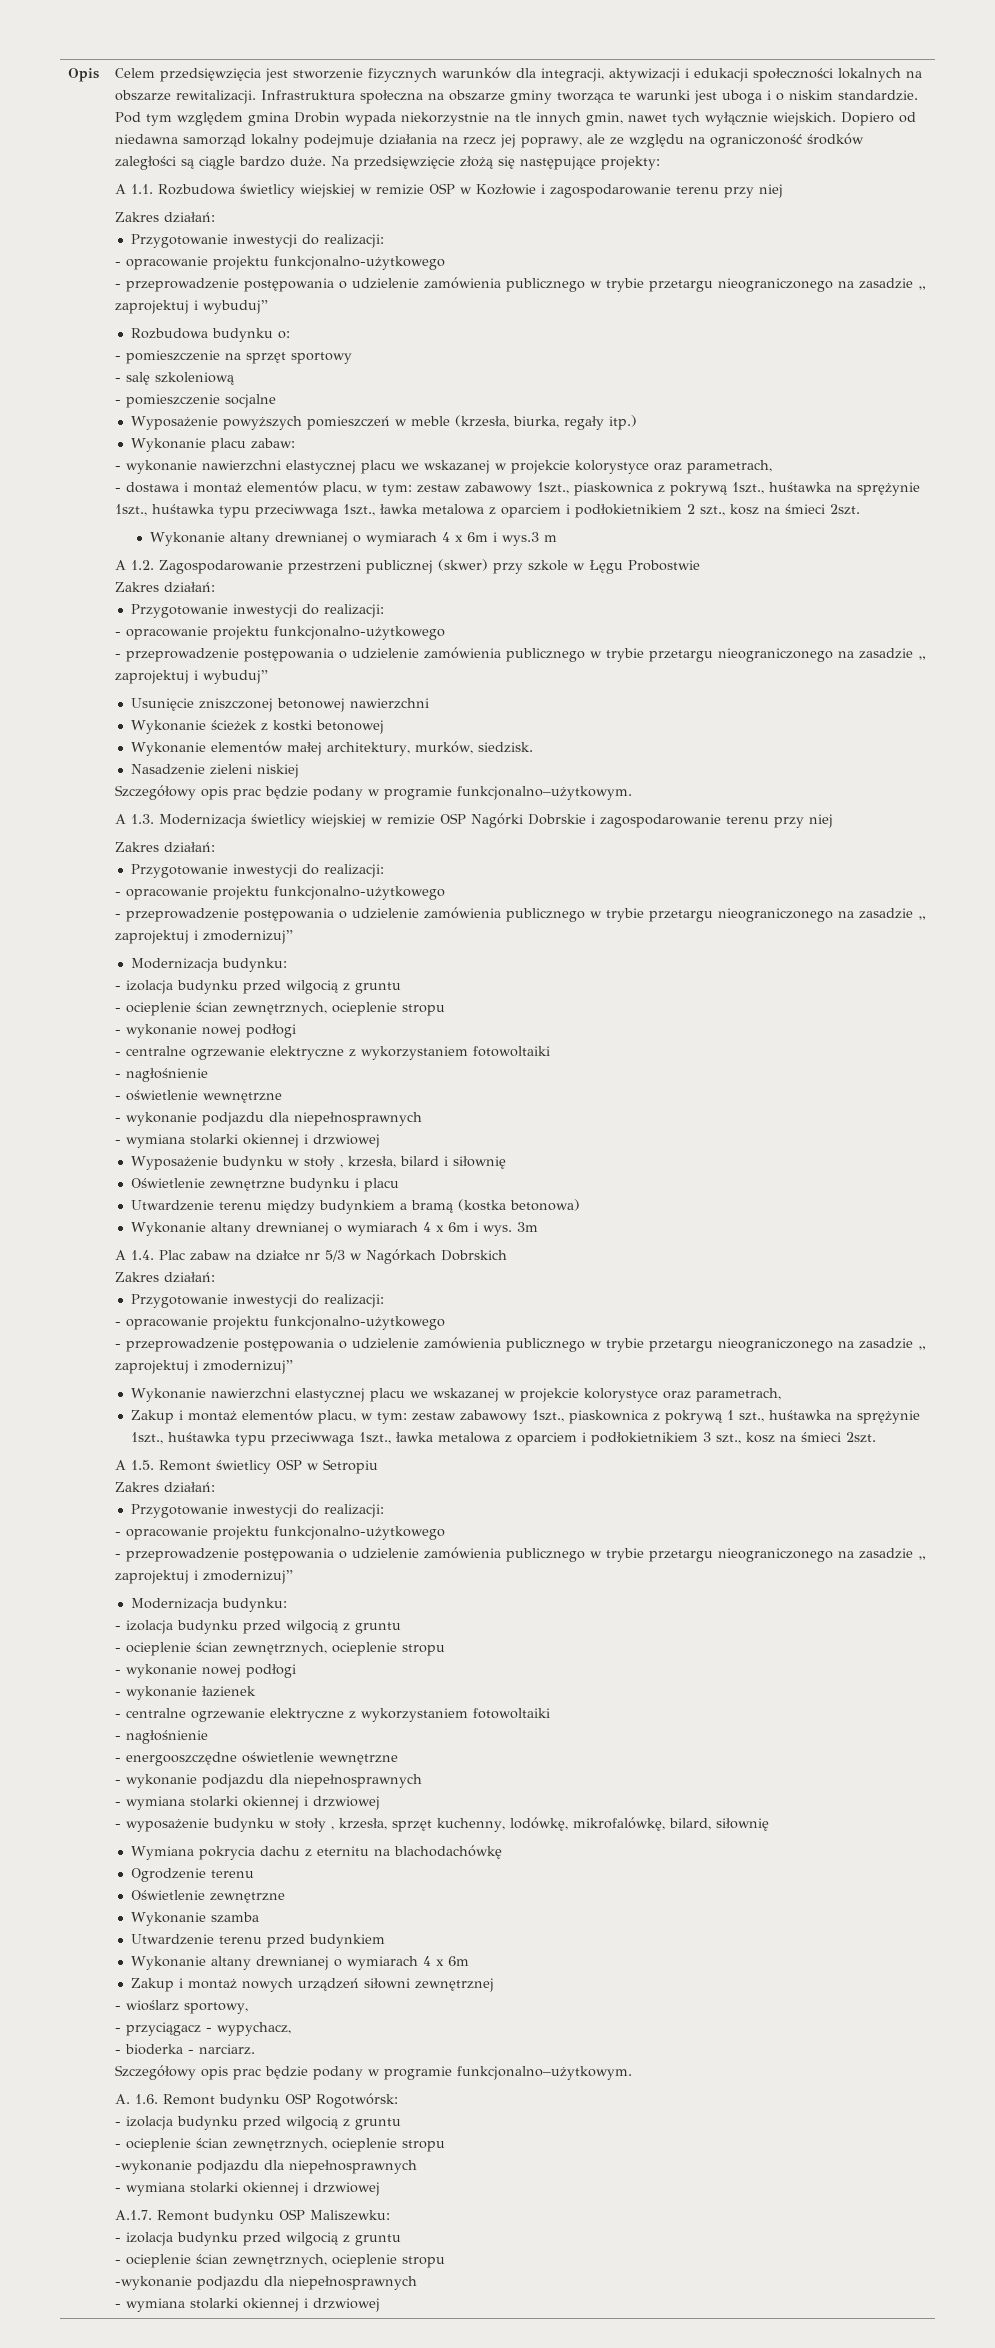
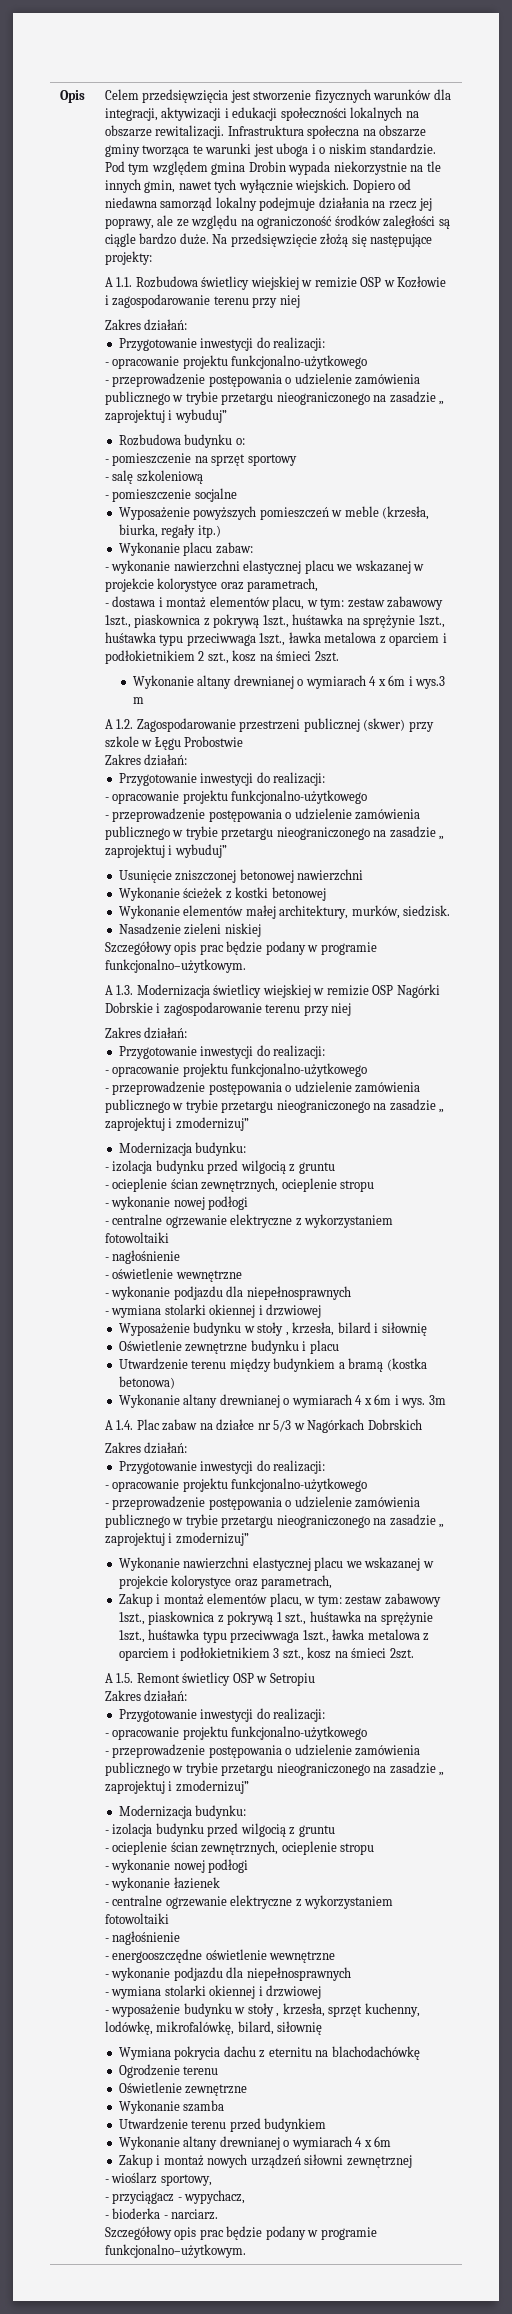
- A. 1.6. Remont budynku OSP Rogotwórsk:
- - izolacja budynku przed wilgocią z gruntu
- - ocieplenie ścian zewnętrznych, ocieplenie stropu
- -wykonanie podjazdu dla niepełnosprawnych
- - wymiana stolarki okiennej i drzwiowej
- A.1.7. Remont budynku OSP Maliszewku:
- - izolacja budynku przed wilgocią z gruntu
- - ocieplenie ścian zewnętrznych, ocieplenie stropu
- -wykonanie podjazdu dla niepełnosprawnych
- - wymiana stolarki okiennej i drzwiowej

